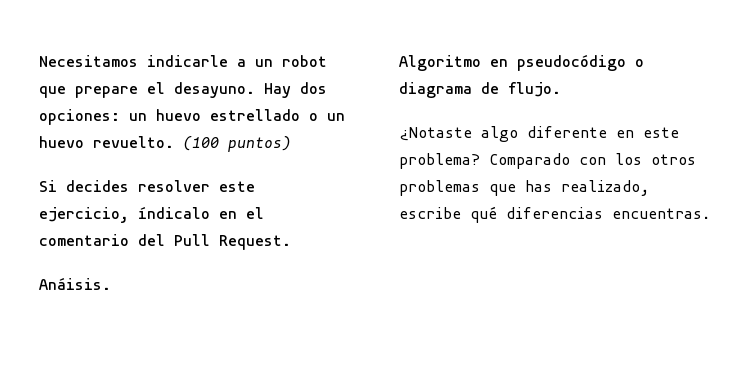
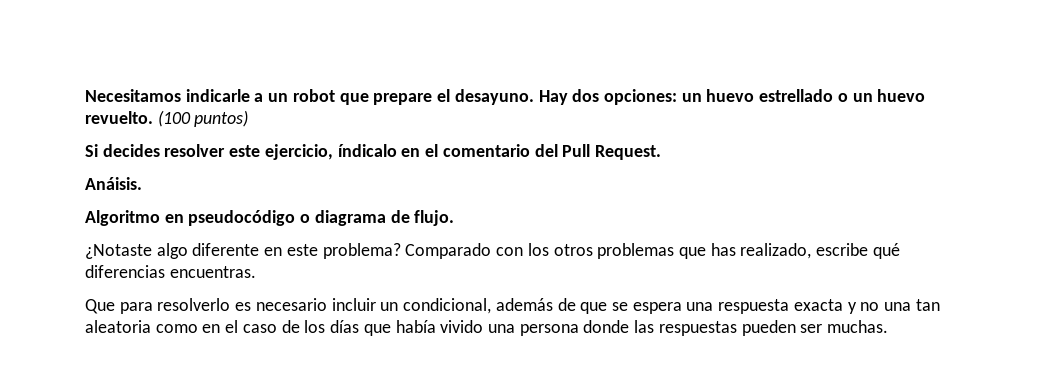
+ Que para resolverlo es necesario incluir un condicional, además de que se espera una respuesta exacta y no una tan aleatoria como en el caso de los días que había vivido una persona donde las respuestas pueden ser muchas.

